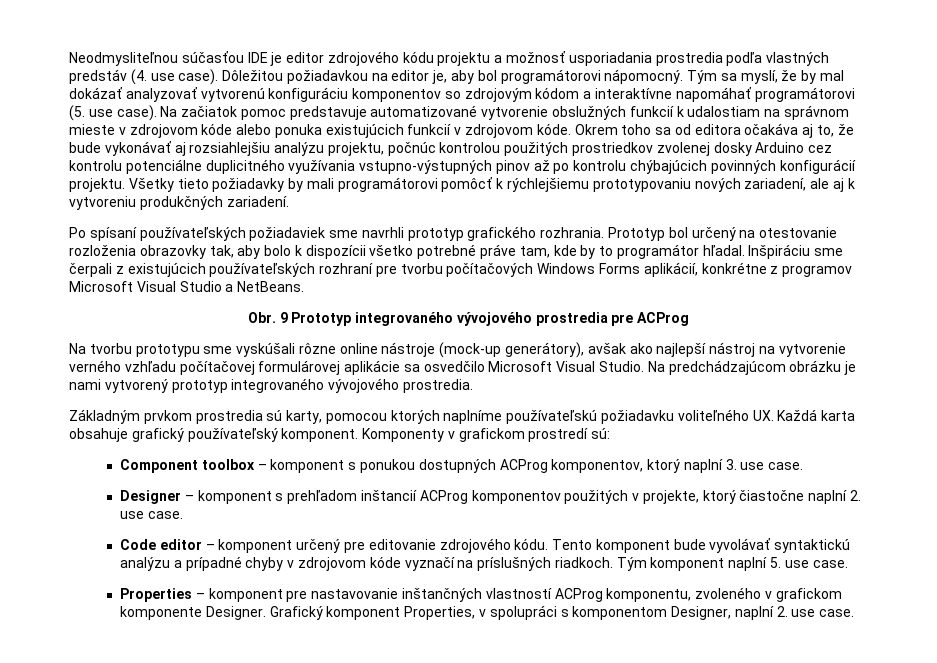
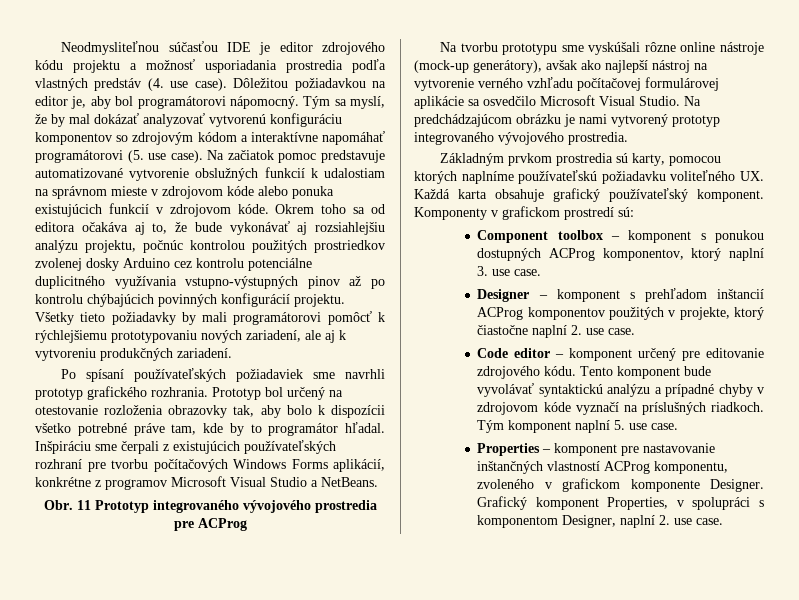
- Obr. 9 Prototyp integrovaného vývojového prostredia pre ACProg
+ Obr. 11 Prototyp integrovaného vývojového prostredia pre ACProg

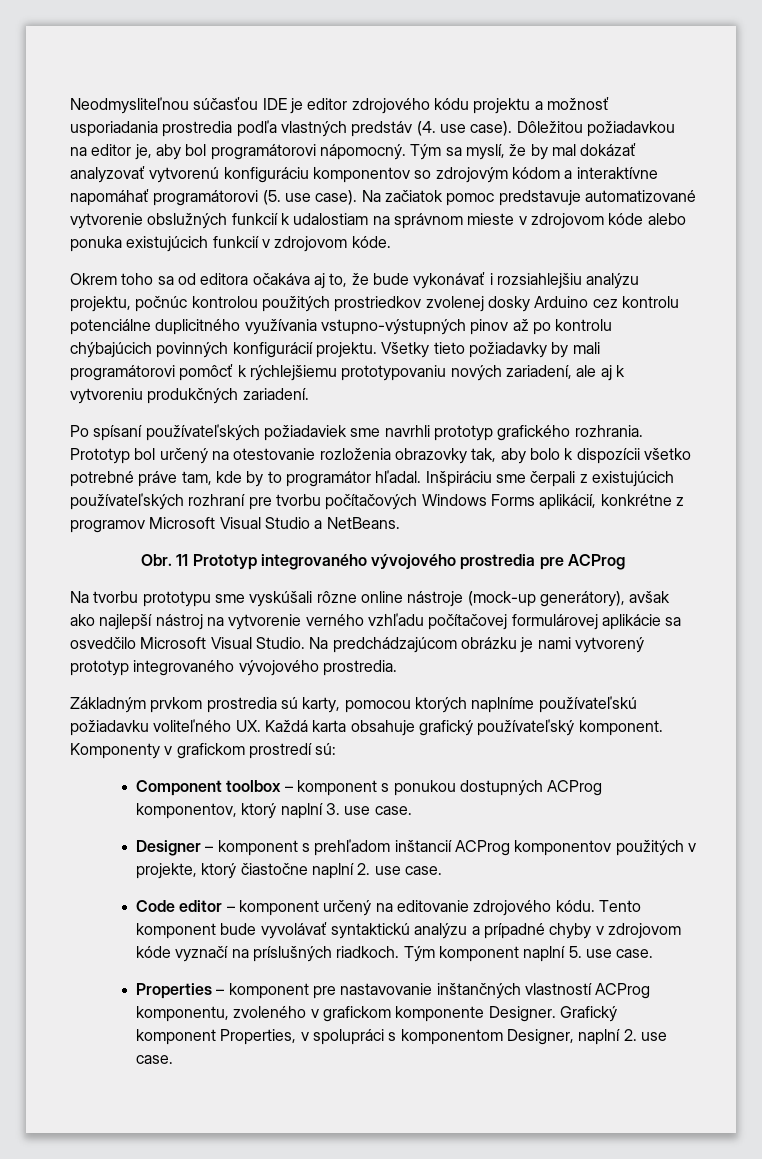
- Na začiatok pomoc predstavuje automatizované vytvorenie obslužných funkcií k udalostiam na správnom mieste v zdrojovom kóde alebo ponuka existujúcich funkcií v zdrojovom kóde. Okrem toho sa od editora očakáva aj to, že bude vykonávať aj rozsiahlejšiu analýzu projektu, počnúc kontrolou použitých prostriedkov zvolenej dosky Arduino cez kontrolu potenciálne duplicitného využívania vstupno-výstupných pinov až po kontrolu chýbajúcich povinných konfigurácií projektu.
+ Na začiatok pomoc predstavuje automatizované vytvorenie obslužných funkcií k udalostiam na správnom mieste v zdrojovom kóde alebo ponuka existujúcich funkcií v zdrojovom kóde.
+ Okrem toho sa od editora očakáva aj to, že bude vykonávať i rozsiahlejšiu analýzu projektu, počnúc kontrolou použitých prostriedkov zvolenej dosky Arduino cez kontrolu potenciálne duplicitného využívania vstupno-výstupných pinov až po kontrolu chýbajúcich povinných konfigurácií projektu.
- Code editor – komponent určený pre editovanie zdrojového kódu.
+ Code editor – komponent určený na editovanie zdrojového kódu.

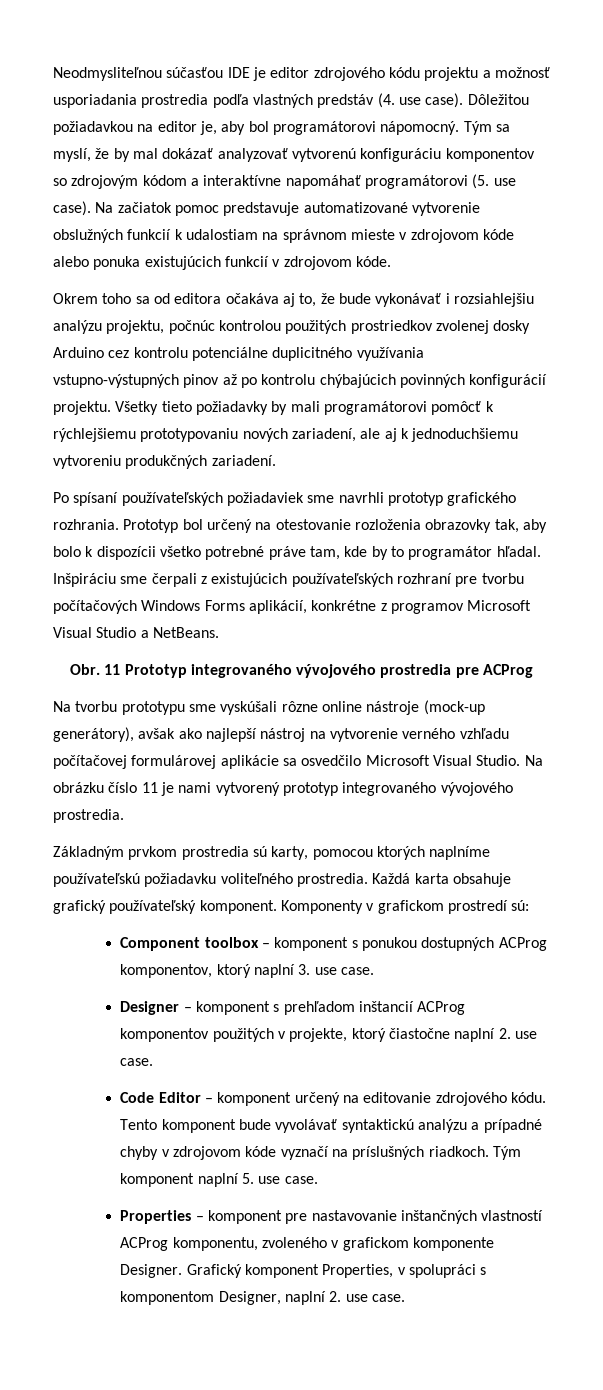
- Všetky tieto požiadavky by mali programátorovi pomôcť k rýchlejšiemu prototypovaniu nových zariadení, ale aj k vytvoreniu produkčných zariadení.
+ Všetky tieto požiadavky by mali programátorovi pomôcť k rýchlejšiemu prototypovaniu nových zariadení, ale aj k jednoduchšiemu vytvoreniu produkčných zariadení.
- Na predchádzajúcom obrázku je nami vytvorený prototyp integrovaného vývojového prostredia.
+ Na obrázku číslo 11 je nami vytvorený prototyp integrovaného vývojového prostredia.
- Základným prvkom prostredia sú karty, pomocou ktorých naplníme používateľskú požiadavku voliteľného UX. Každá karta obsahuje grafický používateľský komponent.
+ Základným prvkom prostredia sú karty, pomocou ktorých naplníme používateľskú požiadavku voliteľného prostredia. Každá karta obsahuje grafický používateľský komponent.
- Code editor – komponent určený na editovanie zdrojového kódu.
+ Code Editor – komponent určený na editovanie zdrojového kódu.

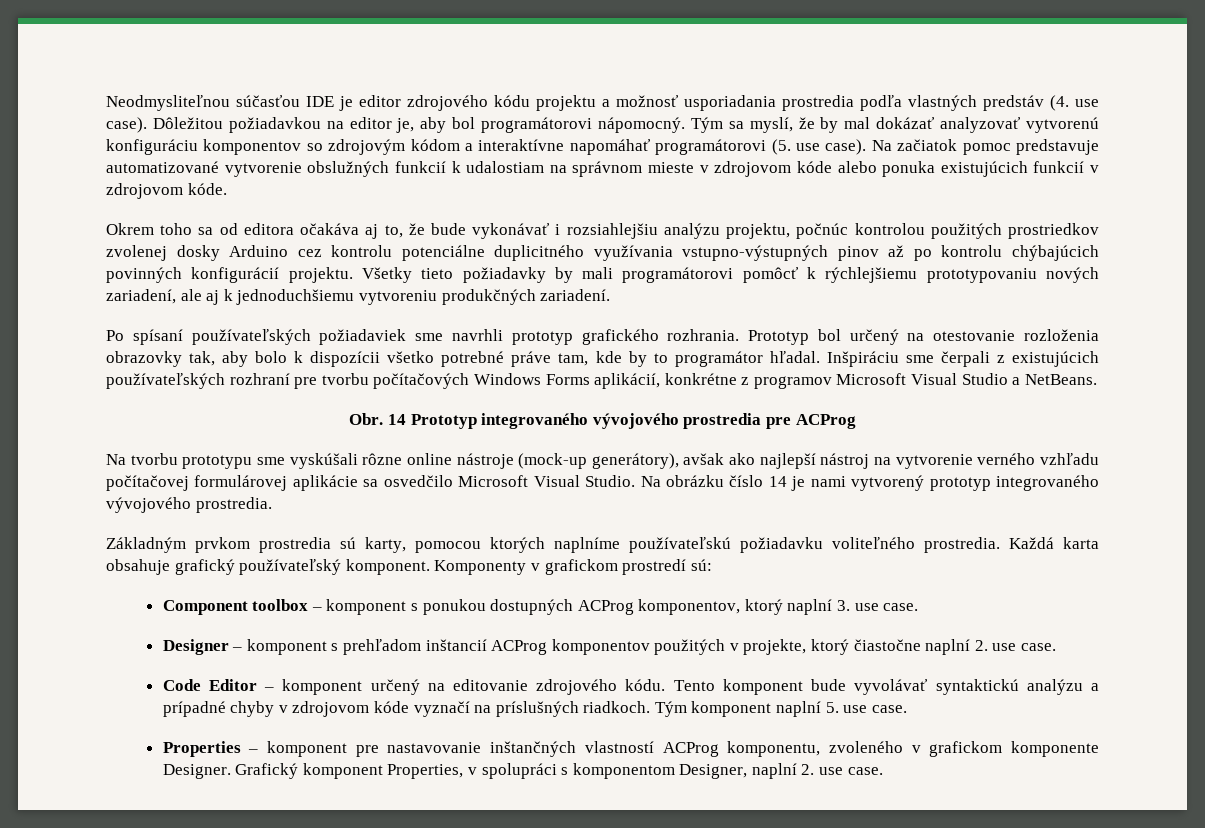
- Obr. 11 Prototyp integrovaného vývojového prostredia pre ACProg
+ Obr. 14 Prototyp integrovaného vývojového prostredia pre ACProg
- Na obrázku číslo 11 je nami vytvorený prototyp integrovaného vývojového prostredia.
+ Na obrázku číslo 14 je nami vytvorený prototyp integrovaného vývojového prostredia.

